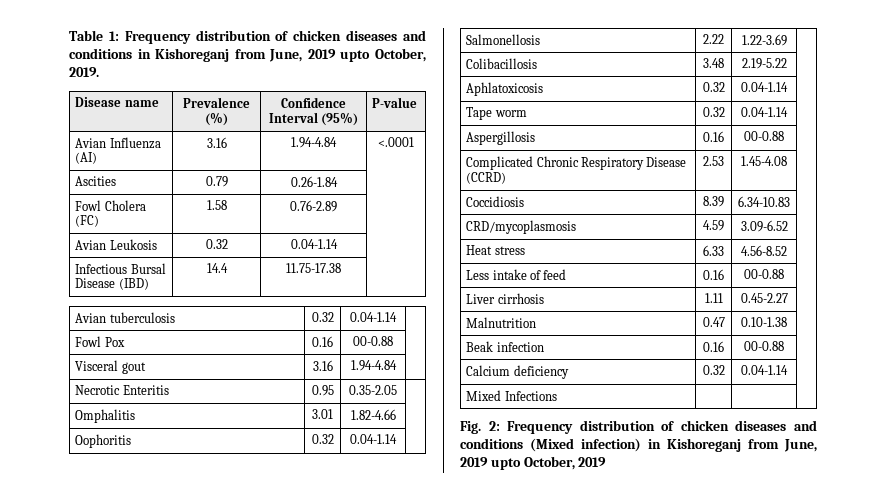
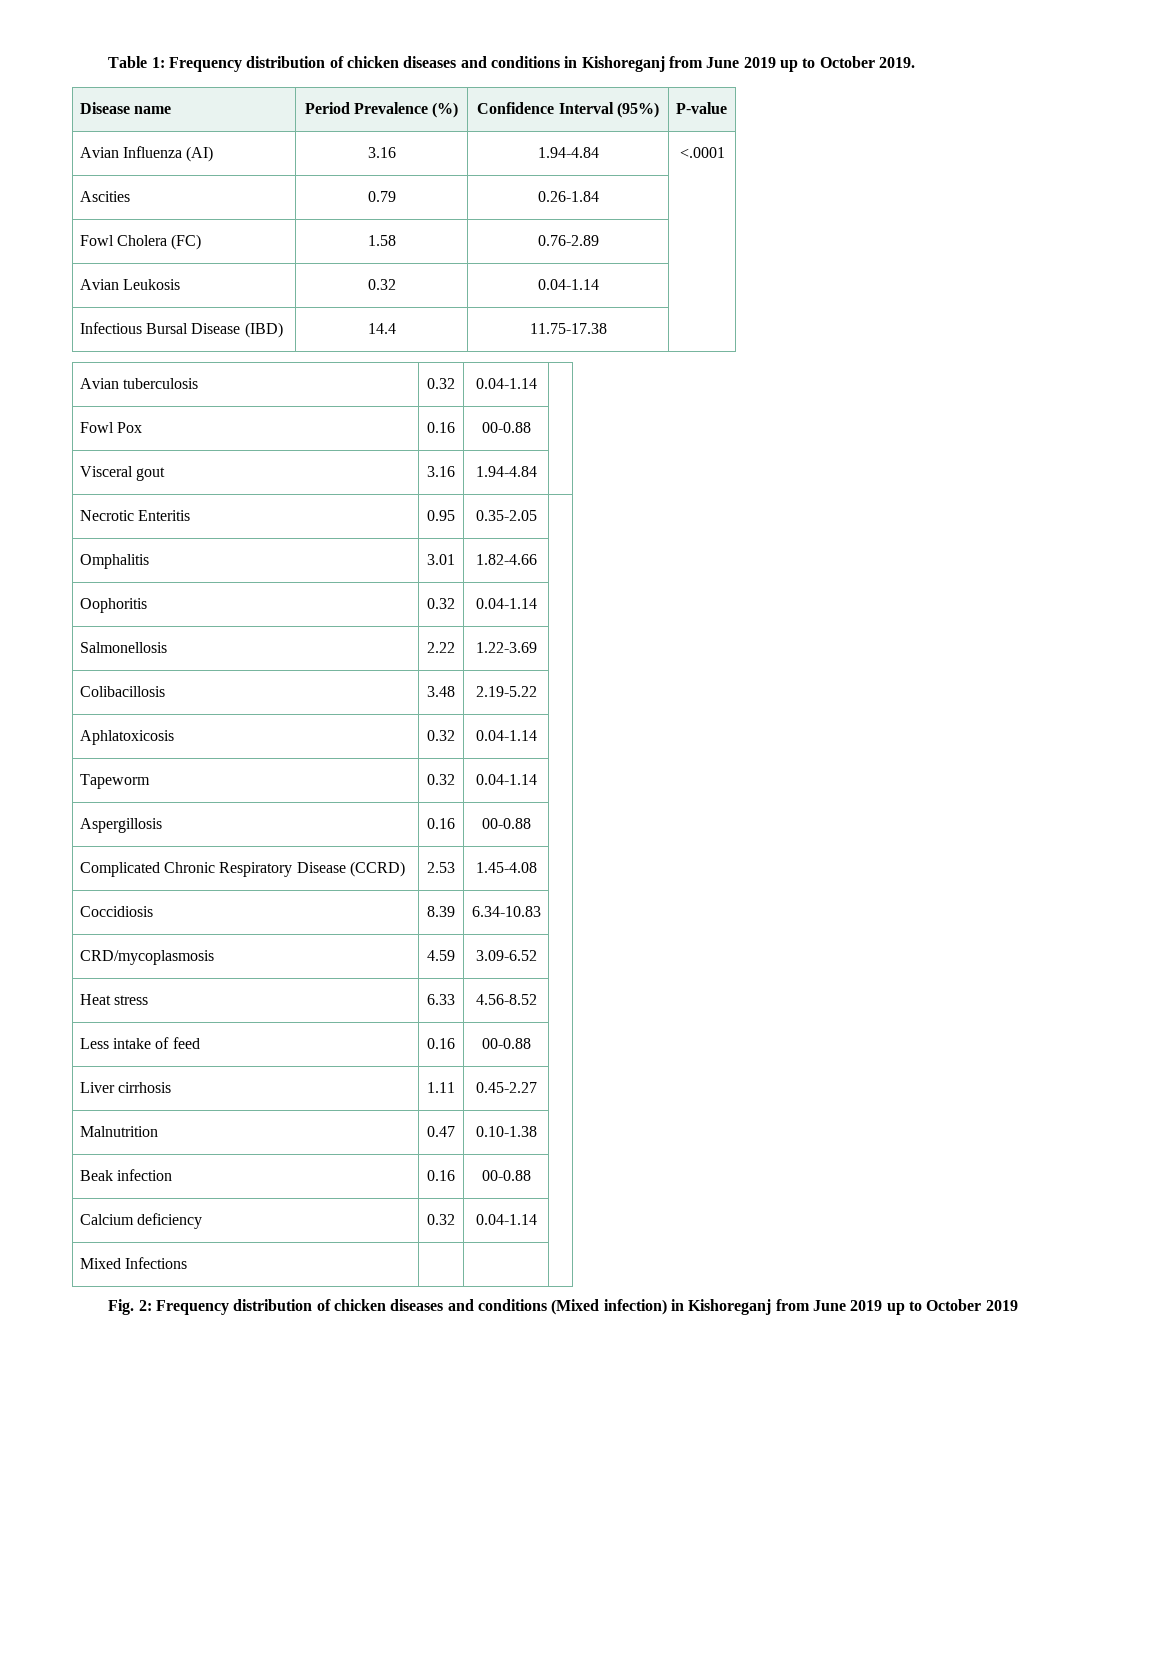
- Table 1: Frequency distribution of chicken diseases and conditions in Kishoreganj from June, 2019 upto October, 2019.
+ Table 1: Frequency distribution of chicken diseases and conditions in Kishoreganj from June 2019 up to October 2019.
- Disease name | Prevalence (%) | Confidence Interval (95%) | P-value
+ Disease name | Period Prevalence (%) | Confidence Interval (95%) | P-value
- Tape worm | 0.32 | 0.04-1.14 |
+ Tapeworm | 0.32 | 0.04-1.14 |
- Fig. 2: Frequency distribution of chicken diseases and conditions (Mixed infection) in Kishoreganj from June, 2019 upto October, 2019
+ Fig. 2: Frequency distribution of chicken diseases and conditions (Mixed infection) in Kishoreganj from June 2019 up to October 2019

